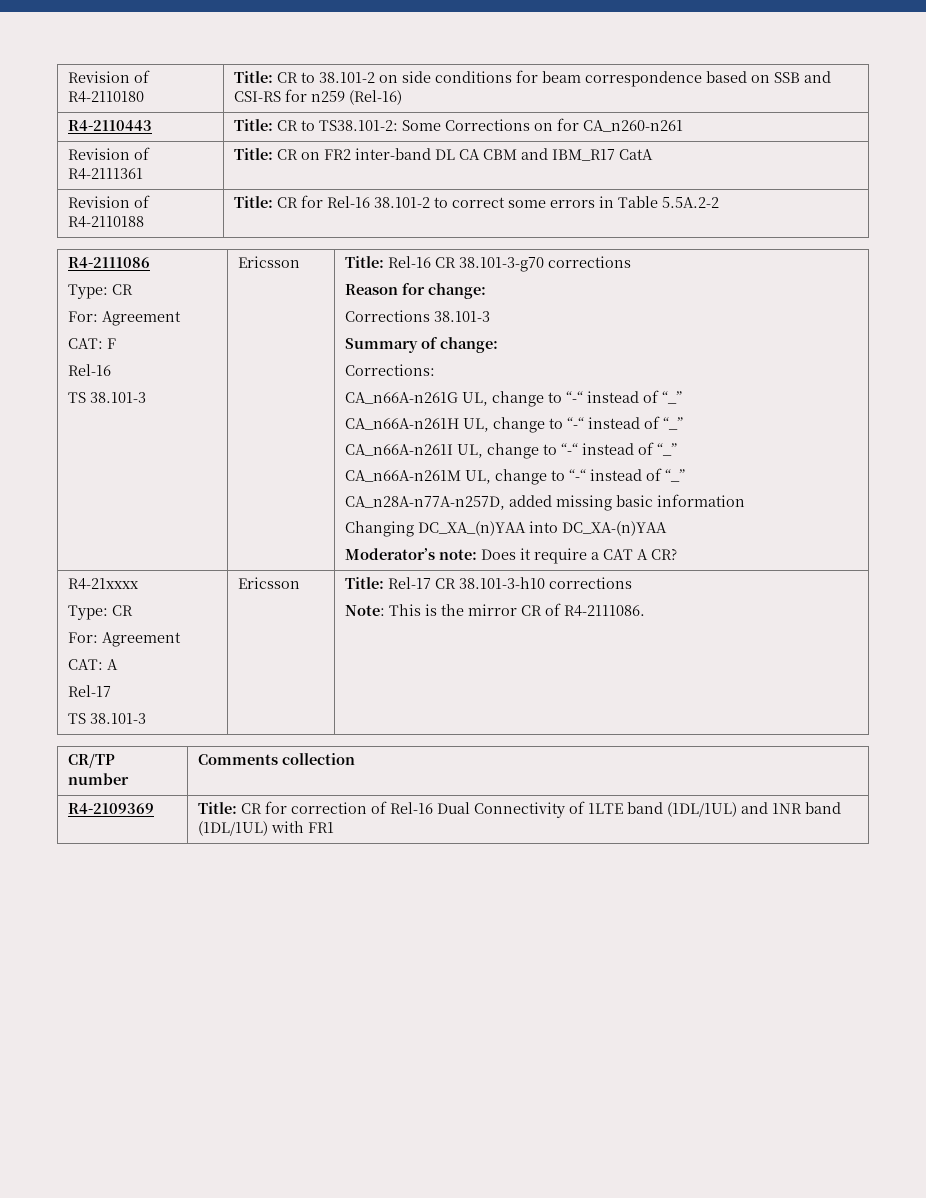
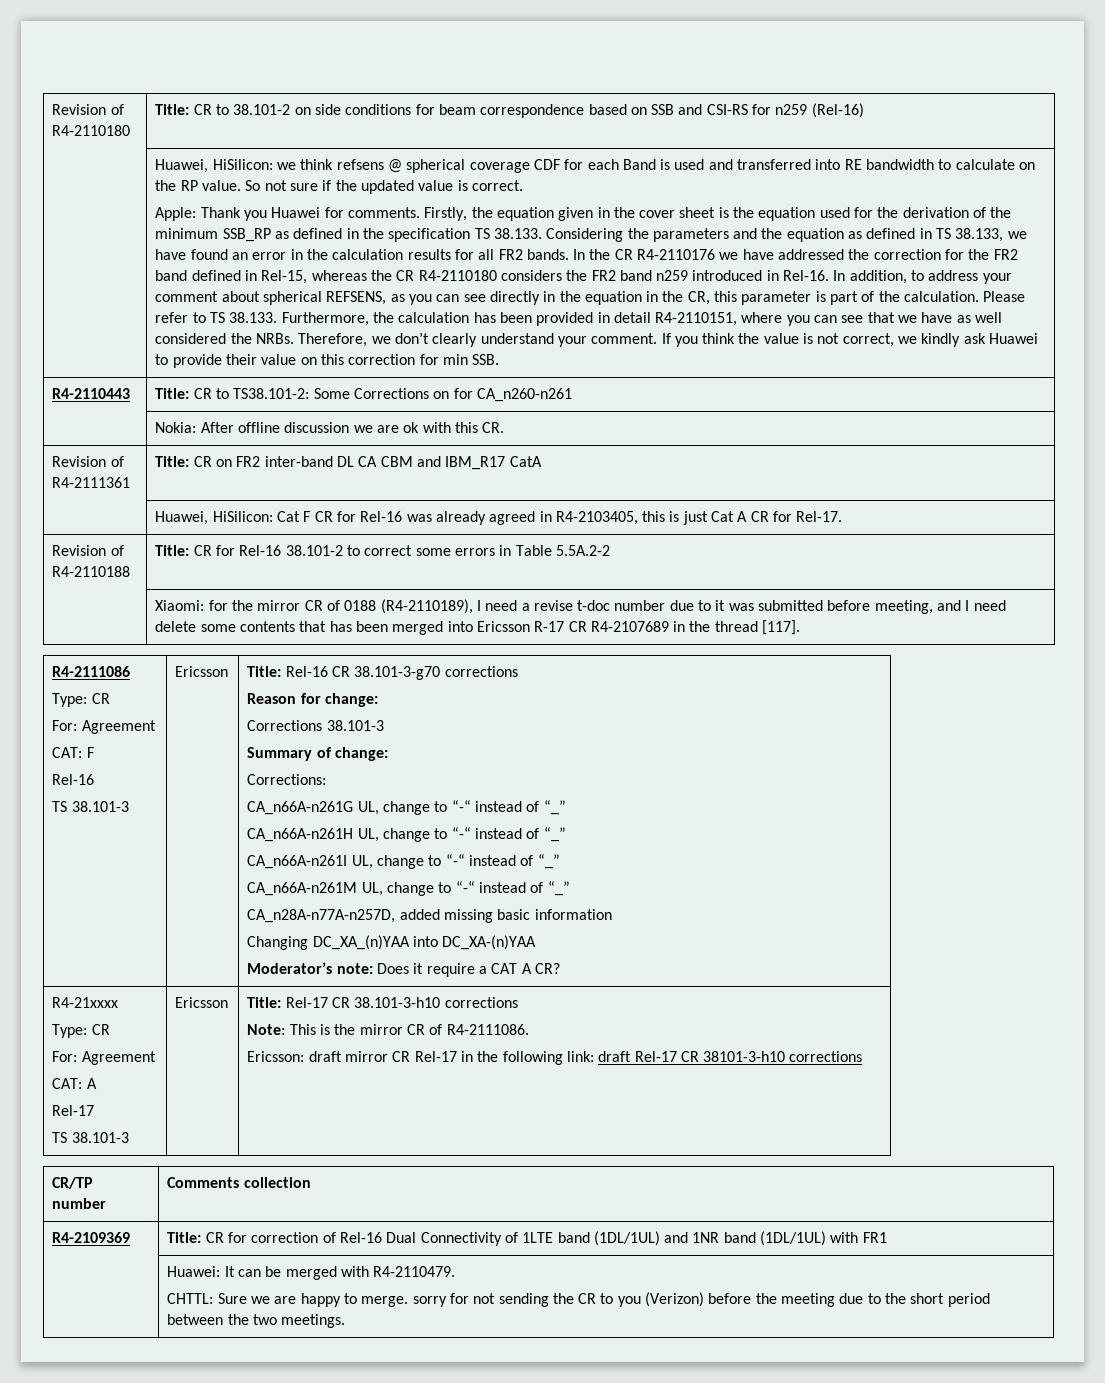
+ Huawei, HiSilicon: we think refsens @ spherical coverage CDF for each Band is used and transferred into RE bandwidth to calculate on the RP value. So not sure if the updated value is correct.
+ Apple: Thank you Huawei for comments. Firstly, the equation given in the cover sheet is the equation used for the derivation of the minimum SSB_RP as defined in the specification TS 38.133. Considering the parameters and the equation as defined in TS 38.133, we have found an error in the calculation results for all FR2 bands. In the CR R4-2110176 we have addressed the correction for the FR2 band defined in Rel-15, whereas the CR R4-2110180 considers the FR2 band n259 introduced in Rel-16. In addition, to address your comment about spherical REFSENS, as you can see directly in the equation in the CR, this parameter is part of the calculation. Please refer to TS 38.133. Furthermore, the calculation has been provided in detail R4-2110151, where you can see that we have as well considered the NRBs. Therefore, we don’t clearly understand your comment. If you think the value is not correct, we kindly ask Huawei to provide their value on this correction for min SSB.
+ | Nokia: After offline discussion we are ok with this CR.
+ | Huawei, HiSilicon: Cat F CR for Rel-16 was already agreed in R4-2103405, this is just Cat A CR for Rel-17.
+ | Xiaomi: for the mirror CR of 0188 (R4-2110189), I need a revise t-doc number due to it was submitted before meeting, and I need delete some contents that has been merged into Ericsson R-17 CR R4-2107689 in the thread [117].
  R4-21xxxx
  Type: CR
  For: Agreement
  CAT: A
  Rel-17
  TS 38.101-3 | Ericsson | Title: Rel-17 CR 38.101-3-h10 corrections
  Note: This is the mirror CR of R4-2111086.
+ Ericsson: draft mirror CR Rel-17 in the following link: draft Rel-17 CR 38101-3-h10 corrections
+ | Huawei: It can be merged with R4-2110479.
+ CHTTL: Sure we are happy to merge. sorry for not sending the CR to you (Verizon) before the meeting due to the short period between the two meetings.

